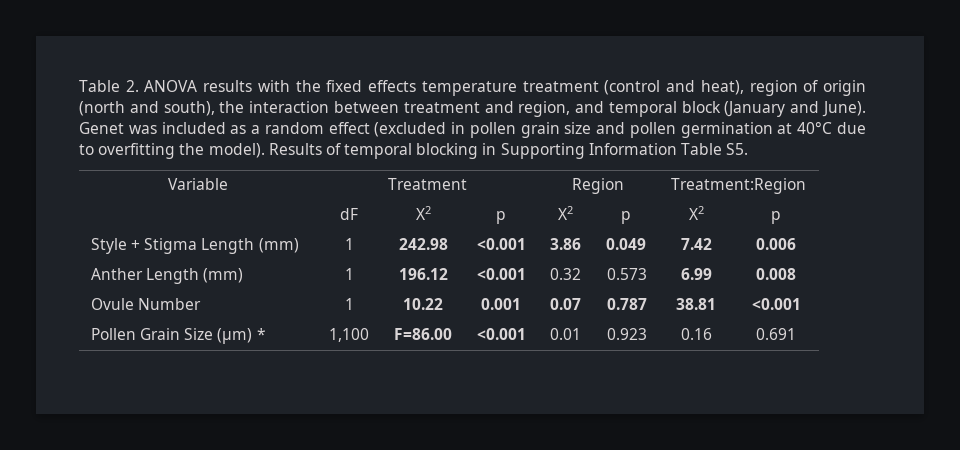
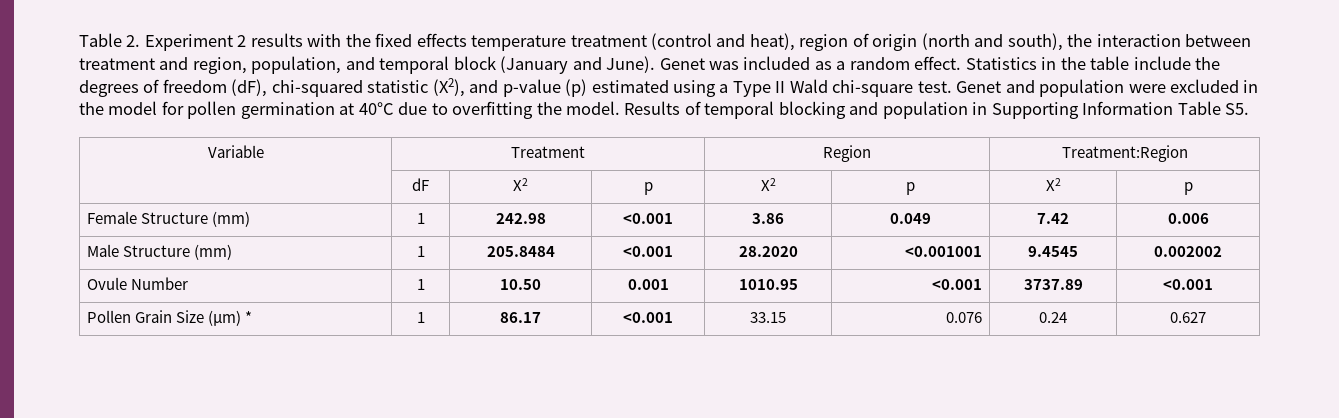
- Table 2. ANOVA results with the fixed effects temperature treatment (control and heat), region of origin (north and south), the interaction between treatment and region, and temporal block (January and June).
+ Table 2. Experiment 2 results with the fixed effects temperature treatment (control and heat), region of origin (north and south), the interaction between treatment and region, population, and temporal block (January and June).
- Genet was included as a random effect (excluded in pollen grain size and pollen germination at 40°C due to overfitting the model).
+ Genet was included as a random effect. Statistics in the table include the degrees of freedom (dF), chi-squared statistic (Χ2), and p-value (p) estimated using a Type II Wald chi-square test. Genet and population were excluded in the model for pollen germination at 40°C due to overfitting the model.
- Results of temporal blocking in Supporting Information Table S5.
+ Results of temporal blocking and population in Supporting Information Table S5.
- Style + Stigma Length (mm) | 1 | 242.98 | <0.001 | 3.86 | 0.049 | 7.42 | 0.006
+ Female Structure (mm) | 1 | 242.98 | <0.001 | 3.86 | 0.049 | 7.42 | 0.006
- Anther Length (mm) | 1 | 196.12 | <0.001 | 0.32 | 0.573 | 6.99 | 0.008
+ Male Structure (mm) | 1 | 205.8484 | <0.001 | 28.2020 | <0.001001 | 9.4545 | 0.002002
- Ovule Number | 1 | 10.22 | 0.001 | 0.07 | 0.787 | 38.81 | <0.001
+ Ovule Number | 1 | 10.50 | 0.001 | 1010.95 | <0.001 | 3737.89 | <0.001
- Pollen Grain Size (μm) * | 1,100 | F=86.00 | <0.001 | 0.01 | 0.923 | 0.16 | 0.691
+ Pollen Grain Size (μm) * | 1 | 86.17 | <0.001 | 33.15 | 0.076 | 0.24 | 0.627

